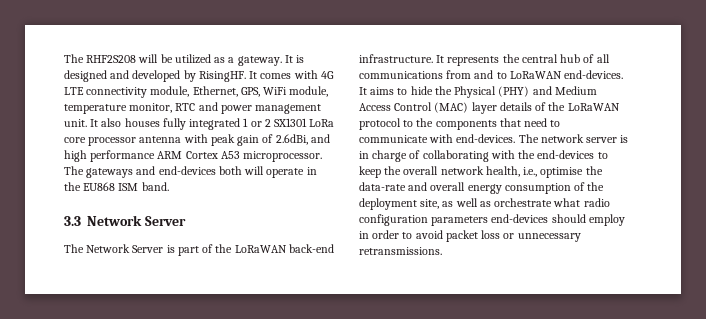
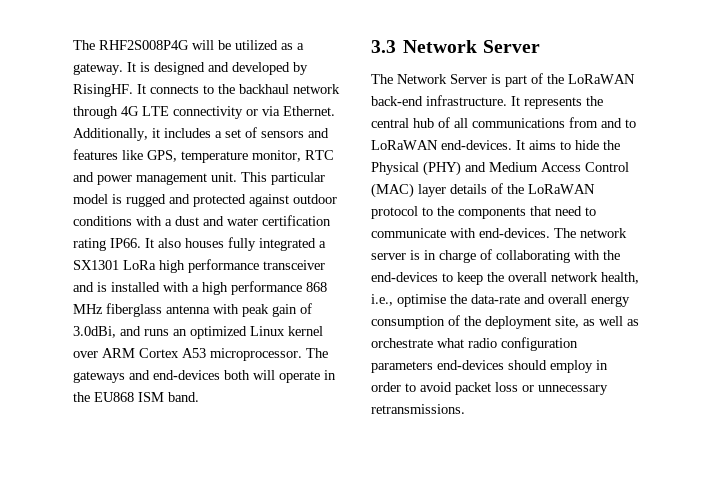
- The RHF2S208 will be utilized as a gateway.
+ The RHF2S008P4G will be utilized as a gateway.
- It comes with 4G LTE connectivity module, Ethernet, GPS, WiFi module, temperature monitor, RTC and power management unit.
+ It connects to the backhaul network through 4G LTE connectivity or via Ethernet. Additionally, it includes a set of sensors and features like GPS, temperature monitor, RTC and power management unit.
+ This particular model is rugged and protected against outdoor conditions with a dust and water certification rating IP66.
- It also houses fully integrated 1 or 2 SX1301 LoRa core processor antenna with peak gain of 2.6dBi, and high performance ARM Cortex A53 microprocessor.
+ It also houses fully integrated a SX1301 LoRa high performance transceiver and is installed with a high performance 868 MHz fiberglass antenna with peak gain of 3.0dBi, and runs an optimized Linux kernel over ARM Cortex A53 microprocessor.

